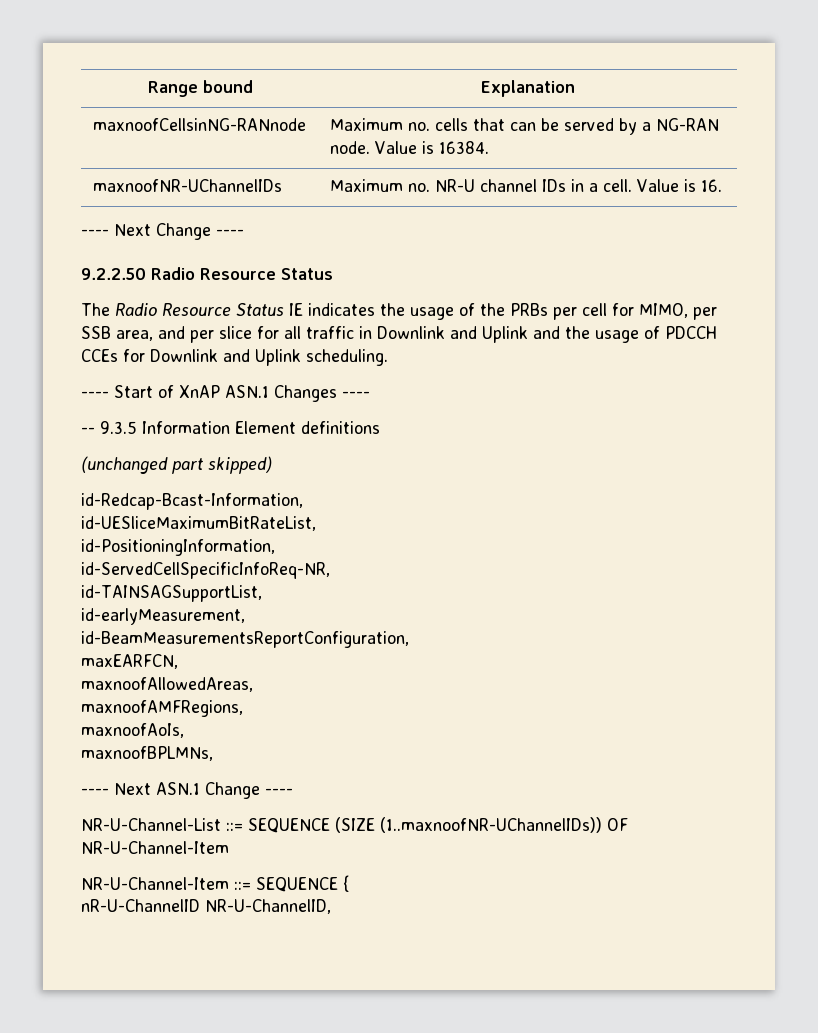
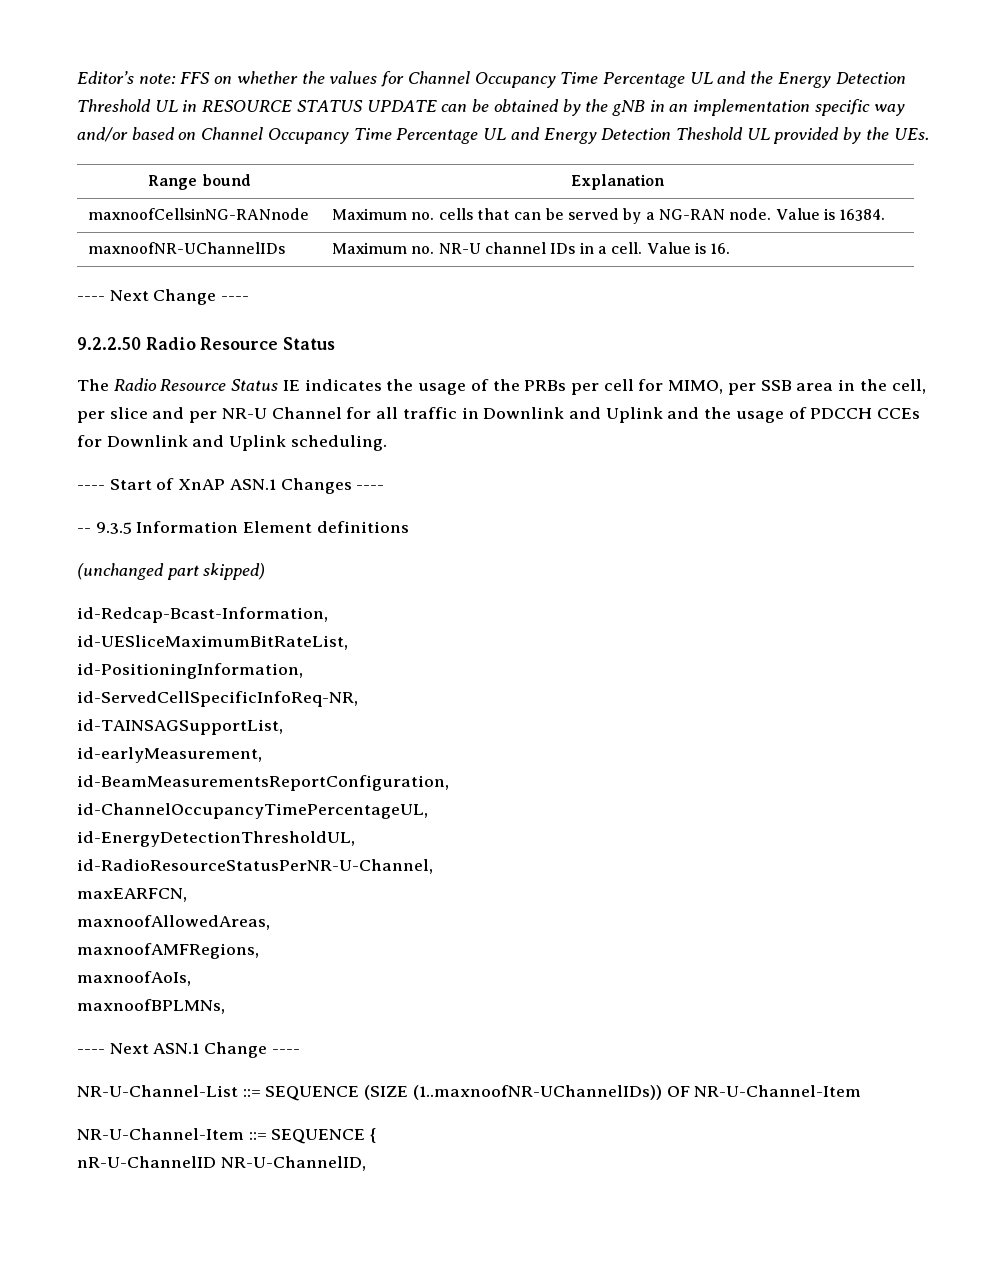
+ Editor’s note: FFS on whether the values for Channel Occupancy Time Percentage UL and the Energy Detection Threshold UL in RESOURCE STATUS UPDATE can be obtained by the gNB in an implementation specific way and/or based on Channel Occupancy Time Percentage UL and Energy Detection Theshold UL provided by the UEs.
- The Radio Resource Status IE indicates the usage of the PRBs per cell for MIMO, per SSB area, and per slice for all traffic in Downlink and Uplink and the usage of PDCCH CCEs for Downlink and Uplink scheduling.
+ The Radio Resource Status IE indicates the usage of the PRBs per cell for MIMO, per SSB area in the cell, per slice and per NR-U Channel for all traffic in Downlink and Uplink and the usage of PDCCH CCEs for Downlink and Uplink scheduling.
+ id-ChannelOccupancyTimePercentageUL,
+ id-EnergyDetectionThresholdUL,
+ id-RadioResourceStatusPerNR-U-Channel,

